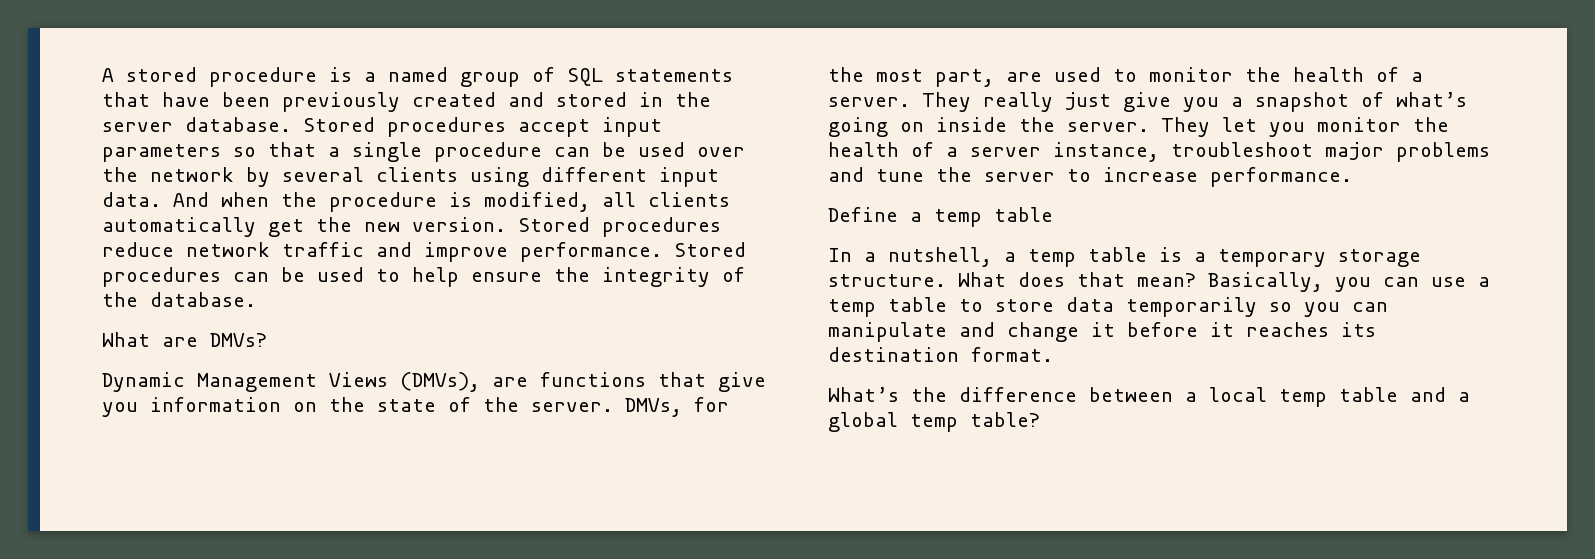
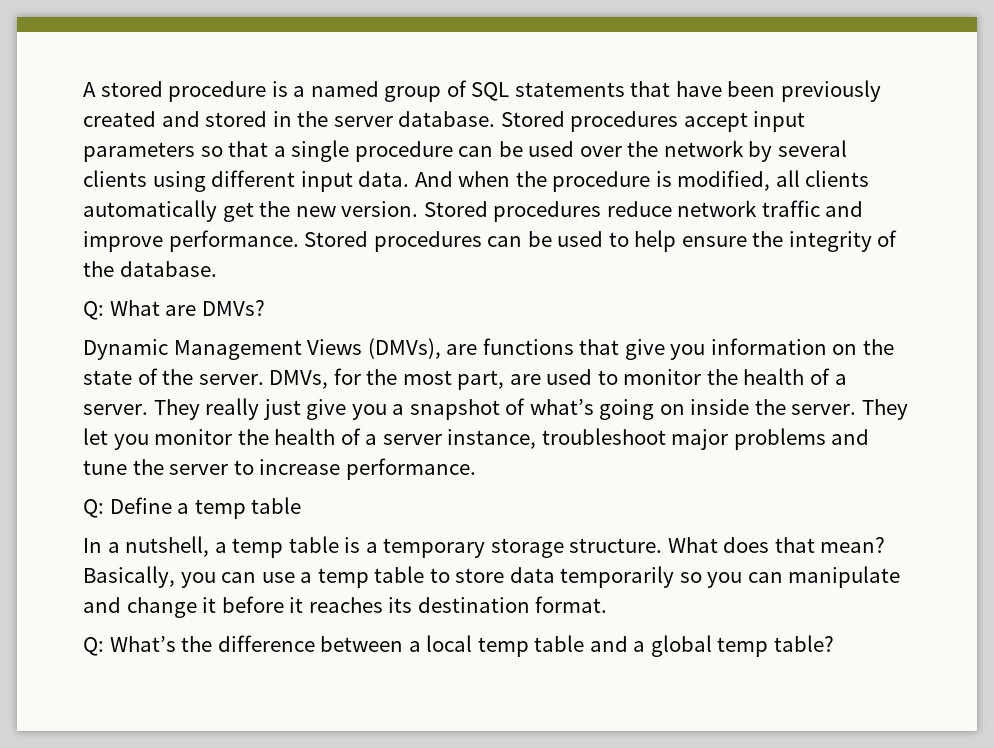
- What are DMVs?
+ Q: What are DMVs?
- Define a temp table
+ Q: Define a temp table
- What’s the difference between a local temp table and a global temp table?
+ Q: What’s the difference between a local temp table and a global temp table?

